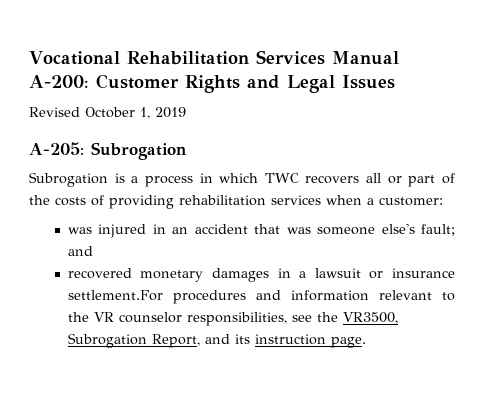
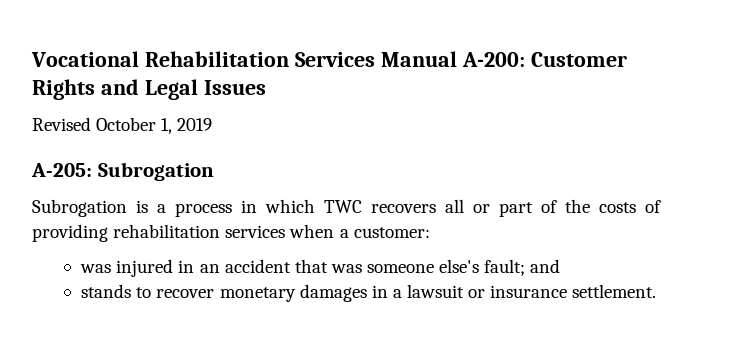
- recovered monetary damages in a lawsuit or insurance settlement.For procedures and information relevant to the VR counselor responsibilities, see the VR3500, Subrogation Report, and its instruction page.
+ stands to recover monetary damages in a lawsuit or insurance settlement.

